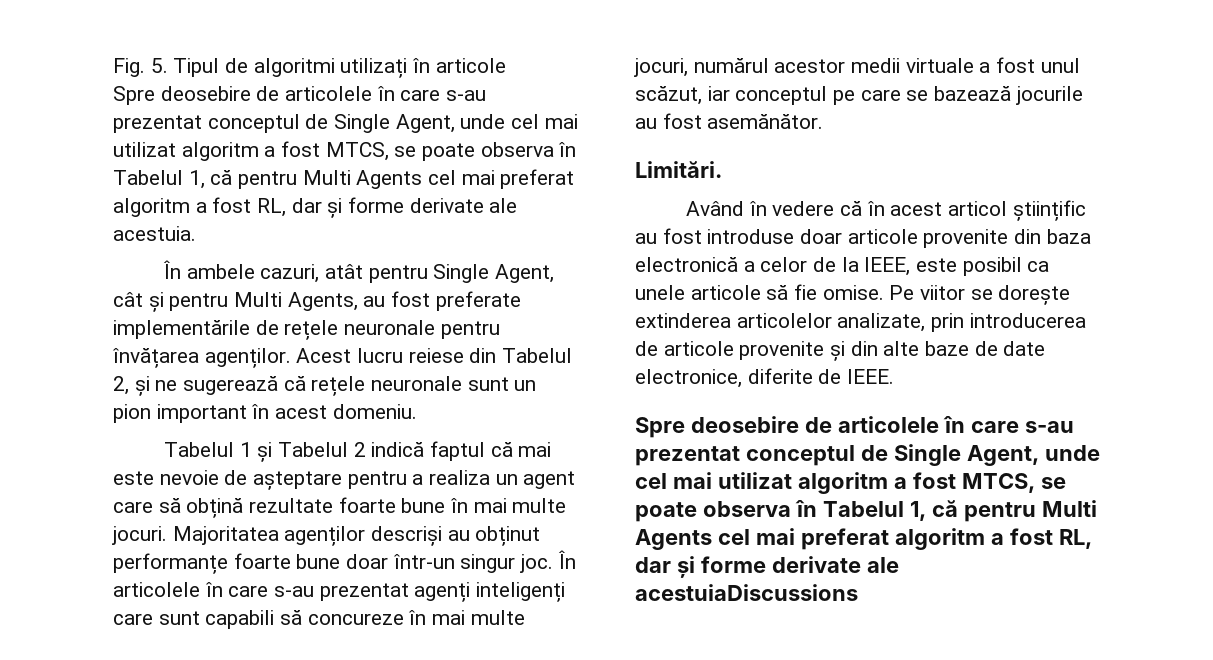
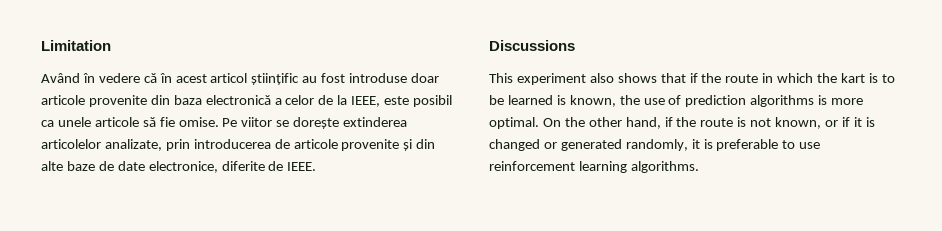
- Fig. 5. Tipul de algoritmi utilizați în articole
- Spre deosebire de articolele în care s-au prezentat conceptul de Single Agent, unde cel mai utilizat algoritm a fost MTCS, se poate observa în Tabelul 1, că pentru Multi Agents cel mai preferat algoritm a fost RL, dar și forme derivate ale acestuia.
- În ambele cazuri, atât pentru Single Agent, cât și pentru Multi Agents, au fost preferate implementările de rețele neuronale pentru învățarea agenților. Acest lucru reiese din Tabelul 2, și ne sugerează că rețele neuronale sunt un pion important în acest domeniu.
- Tabelul 1 și Tabelul 2 indică faptul că mai este nevoie de așteptare pentru a realiza un agent care să obțină rezultate foarte bune în mai multe jocuri. Majoritatea agenților descriși au obținut performanțe foarte bune doar într-un singur joc. În articolele în care s-au prezentat agenți inteligenți care sunt capabili să concureze în mai multe jocuri, numărul acestor medii virtuale a fost unul scăzut, iar conceptul pe care se bazează jocurile au fost asemănător.
- Limitări.
+ Limitation
- Spre deosebire de articolele în care s-au prezentat conceptul de Single Agent, unde cel mai utilizat algoritm a fost MTCS, se poate observa în Tabelul 1, că pentru Multi Agents cel mai preferat algoritm a fost RL, dar și forme derivate ale acestuiaDiscussions
+ Discussions
+ This experiment also shows that if the route in which the kart is to be learned is known, the use of prediction algorithms is more optimal. On the other hand, if the route is not known, or if it is changed or generated randomly, it is preferable to use reinforcement learning algorithms.

